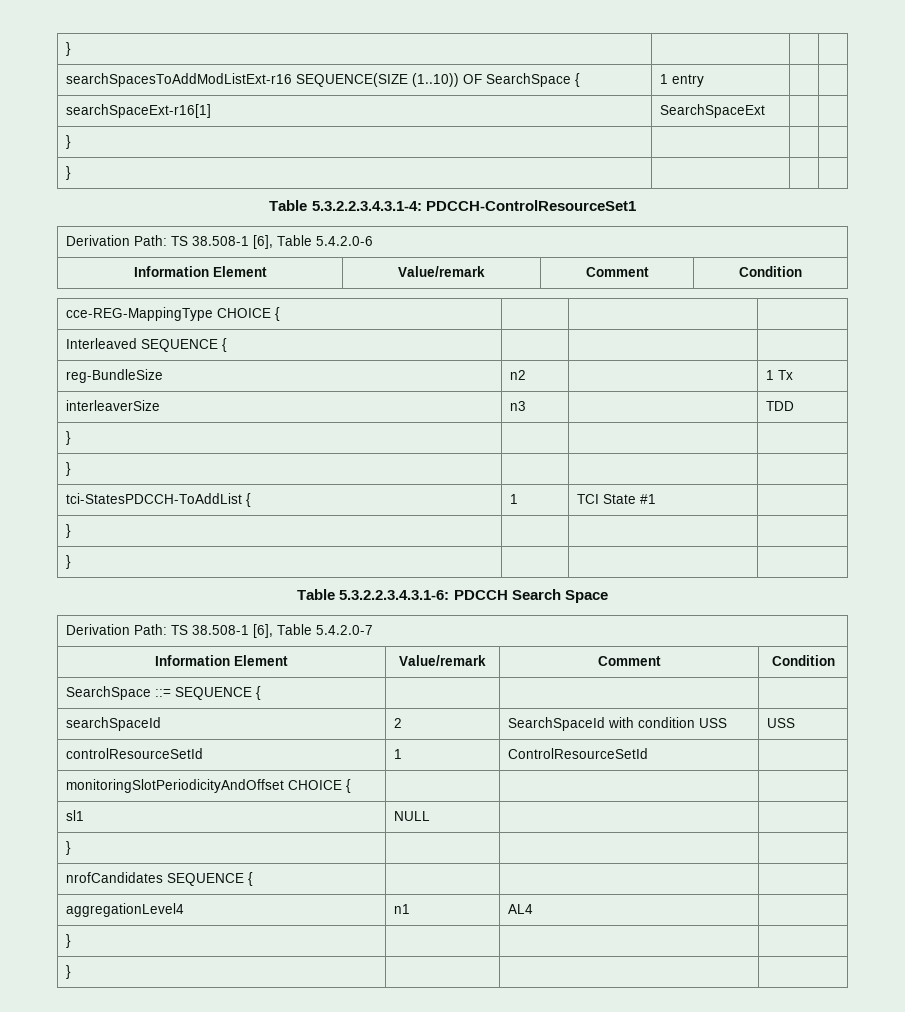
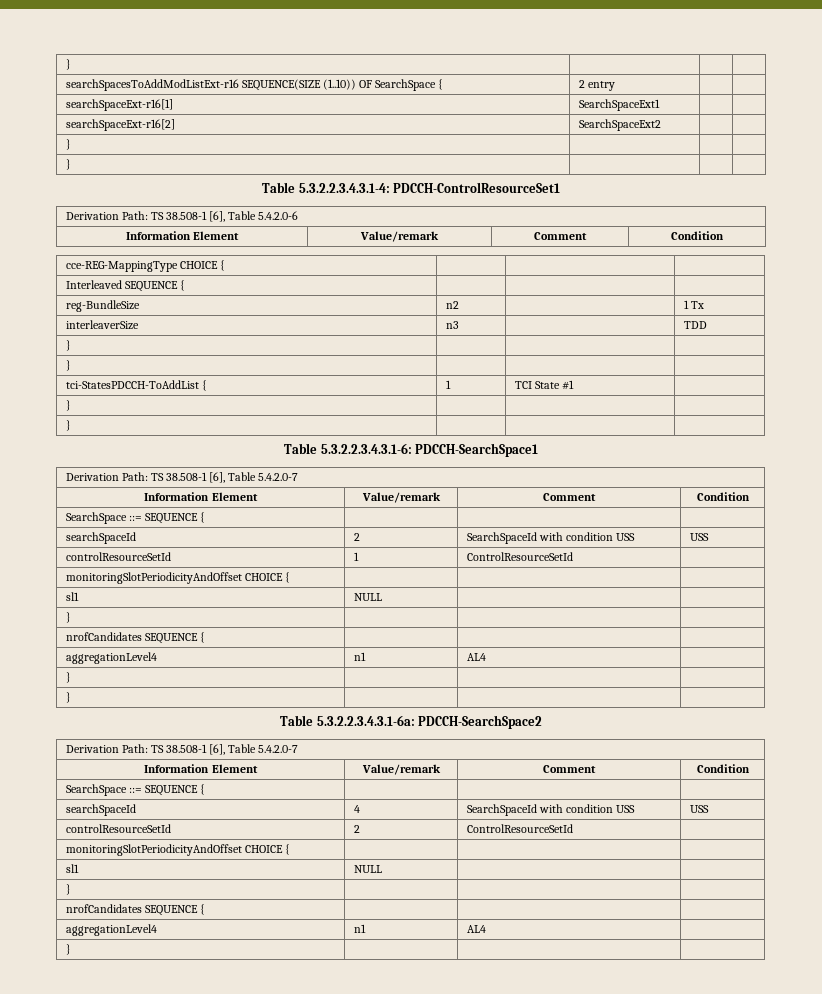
- searchSpacesToAddModListExt-r16 SEQUENCE(SIZE (1..10)) OF SearchSpace { | 1 entry | |
+ searchSpacesToAddModListExt-r16 SEQUENCE(SIZE (1..10)) OF SearchSpace { | 2 entry | |
- searchSpaceExt-r16[1] | SearchSpaceExt | |
+ searchSpaceExt-r16[1] | SearchSpaceExt1 | |
+ searchSpaceExt-r16[2] | SearchSpaceExt2 | |
- Table 5.3.2.2.3.4.3.1-6: PDCCH Search Space
+ Table 5.3.2.2.3.4.3.1-6: PDCCH-SearchSpace1
+ Table 5.3.2.2.3.4.3.1-6a: PDCCH-SearchSpace2
+ Derivation Path: TS 38.508-1 [6], Table 5.4.2.0-7
+ Information Element | Value/remark | Comment | Condition
+ SearchSpace ::= SEQUENCE { | | |
+ searchSpaceId | 4 | SearchSpaceId with condition USS | USS
+ controlResourceSetId | 2 | ControlResourceSetId |
+ monitoringSlotPeriodicityAndOffset CHOICE { | | |
+ sl1 | NULL | |
+ } | | |
+ nrofCandidates SEQUENCE { | | |
+ aggregationLevel4 | n1 | AL4 |
+ } | | |

